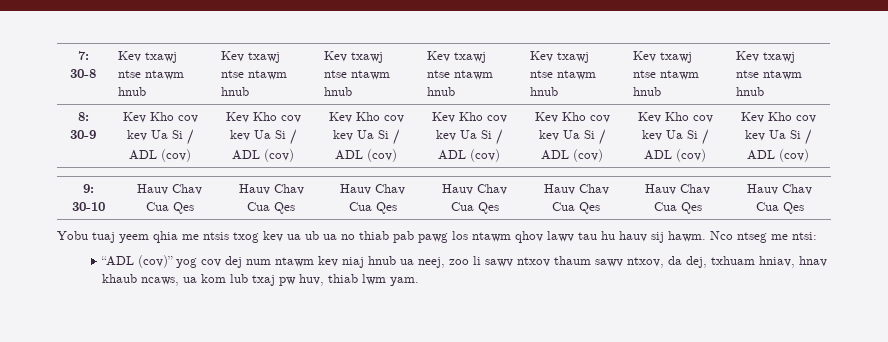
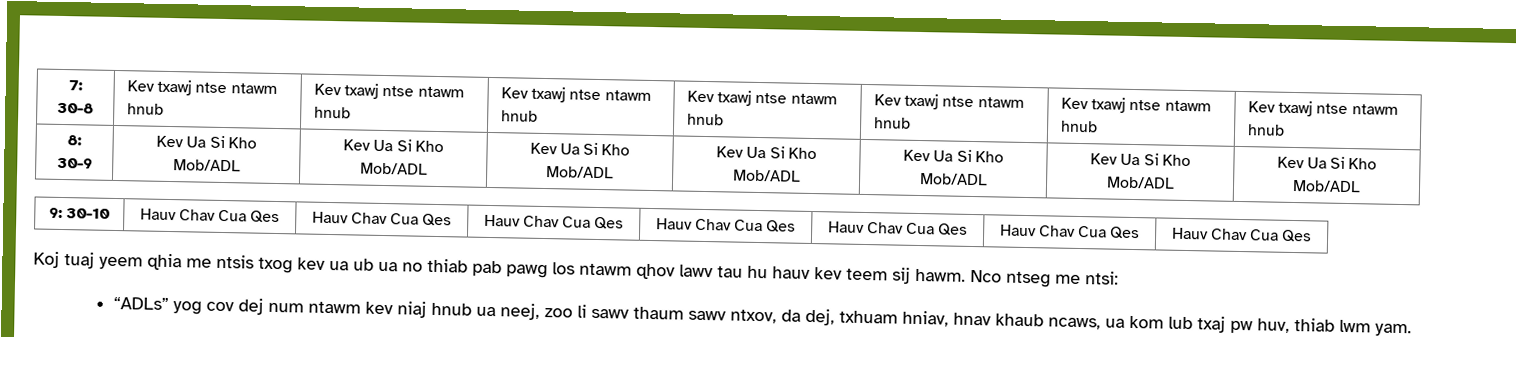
- Kev Kho cov kev Ua Si / ADL (cov) | Kev Kho cov kev Ua Si / ADL (cov) | Kev Kho cov kev Ua Si / ADL (cov) | Kev Kho cov kev Ua Si / ADL (cov) | Kev Kho cov kev Ua Si / ADL (cov) | Kev Kho cov kev Ua Si / ADL (cov) | Kev Kho cov kev Ua Si / ADL (cov)
+ Kev Ua Si Kho Mob/ADL | Kev Ua Si Kho Mob/ADL | Kev Ua Si Kho Mob/ADL | Kev Ua Si Kho Mob/ADL | Kev Ua Si Kho Mob/ADL | Kev Ua Si Kho Mob/ADL | Kev Ua Si Kho Mob/ADL
- Yobu tuaj yeem qhia me ntsis txog kev ua ub ua no thiab pab pawg los ntawm qhov lawv tau hu hauv sij hawm.
+ Koj tuaj yeem qhia me ntsis txog kev ua ub ua no thiab pab pawg los ntawm qhov lawv tau hu hauv kev teem sij hawm.
- “ADL (cov)” yog cov dej num ntawm kev niaj hnub ua neej, zoo li sawv ntxov thaum sawv ntxov, da dej, txhuam hniav, hnav khaub ncaws, ua kom lub txaj pw huv, thiab lwm yam.
+ “ADLs” yog cov dej num ntawm kev niaj hnub ua neej, zoo li sawv thaum sawv ntxov, da dej, txhuam hniav, hnav khaub ncaws, ua kom lub txaj pw huv, thiab lwm yam.

